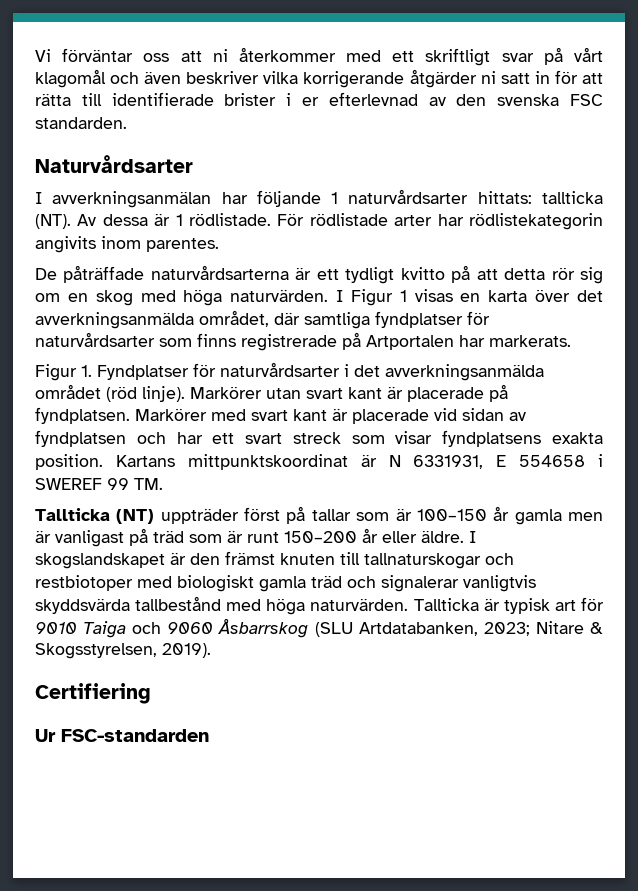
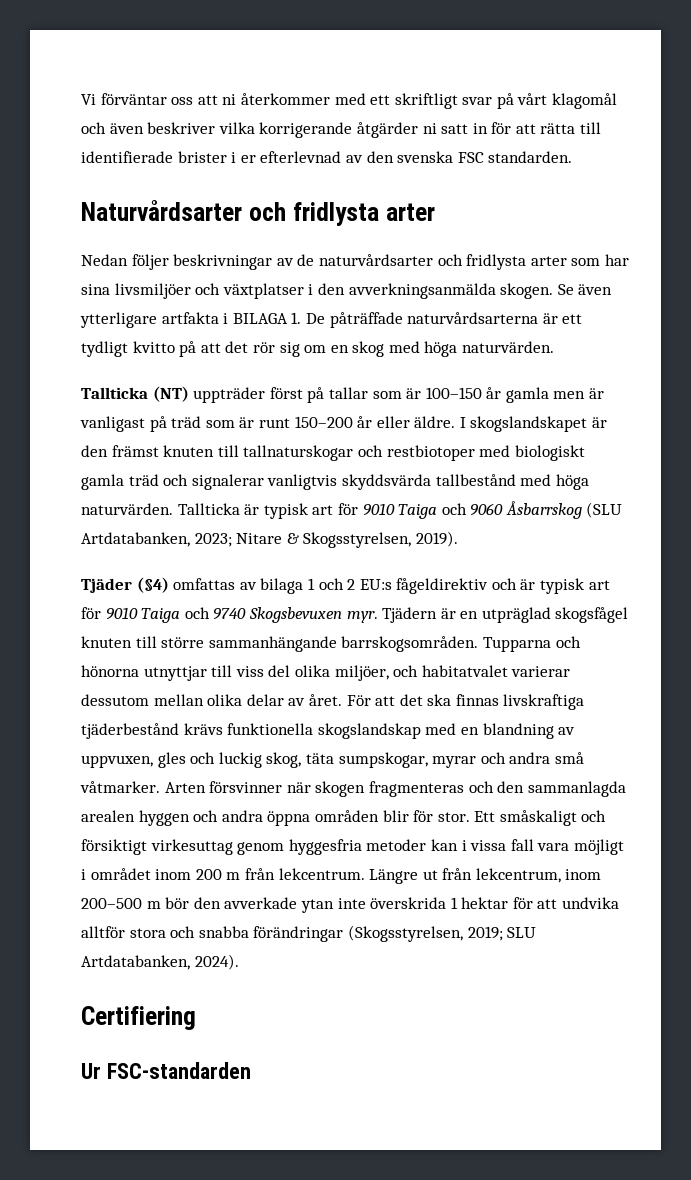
- Naturvårdsarter
- I avverkningsanmälan har följande 1 naturvårdsarter hittats: tallticka (NT). Av dessa är 1 rödlistade. För rödlistade arter har rödlistekategorin angivits inom parentes.
- De påträffade naturvårdsarterna är ett tydligt kvitto på att detta rör sig om en skog med höga naturvärden. I Figur 1 visas en karta över det avverkningsanmälda området, där samtliga fyndplatser för naturvårdsarter som finns registrerade på Artportalen har markerats.
- Figur 1. Fyndplatser för naturvårdsarter i det avverkningsanmälda området (röd linje). Markörer utan svart kant är placerade på fyndplatsen. Markörer med svart kant är placerade vid sidan av fyndplatsen och har ett svart streck som visar fyndplatsens exakta position. Kartans mittpunktskoordinat är N 6331931, E 554658 i SWEREF 99 TM.
+ Naturvårdsarter och fridlysta arter
+ Nedan följer beskrivningar av de naturvårdsarter och fridlysta arter som har sina livsmiljöer och växtplatser i den avverkningsanmälda skogen. Se även ytterligare artfakta i BILAGA 1. De påträffade naturvårdsarterna är ett tydligt kvitto på att det rör sig om en skog med höga naturvärden.
+ Tjäder (§4) omfattas av bilaga 1 och 2 EU:s fågeldirektiv och är typisk art för 9010 Taiga och 9740 Skogsbevuxen myr. Tjädern är en utpräglad skogsfågel knuten till större sammanhängande barrskogsområden. Tupparna och hönorna utnyttjar till viss del olika miljöer, och habitatvalet varierar dessutom mellan olika delar av året. För att det ska finnas livskraftiga tjäderbestånd krävs funktionella skogslandskap med en blandning av uppvuxen, gles och luckig skog, täta sumpskogar, myrar och andra små våtmarker. Arten försvinner när skogen fragmenteras och den sammanlagda arealen hyggen och andra öppna områden blir för stor. Ett småskaligt och försiktigt virkesuttag genom hyggesfria metoder kan i vissa fall vara möjligt i området inom 200 m från lekcentrum. Längre ut från lekcentrum, inom 200–500 m bör den avverkade ytan inte överskrida 1 hektar för att undvika alltför stora och snabba förändringar (Skogsstyrelsen, 2019; SLU Artdatabanken, 2024).

